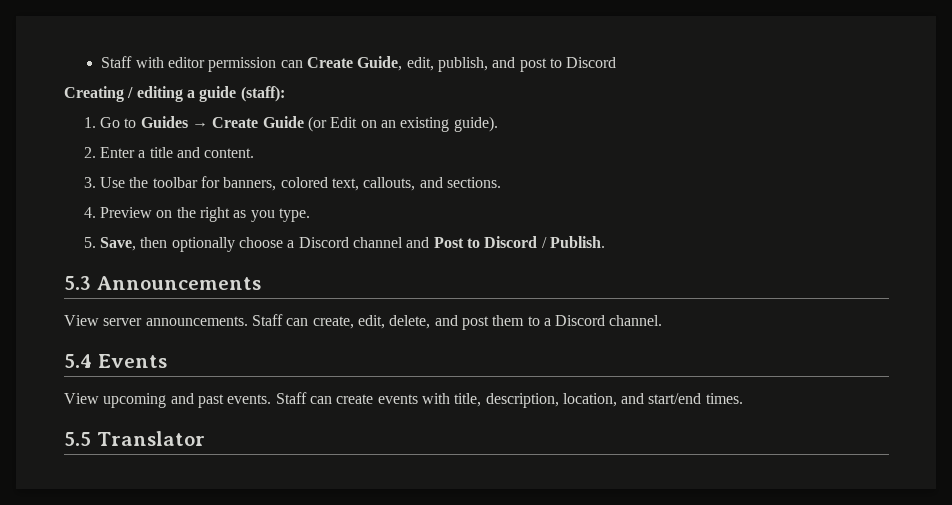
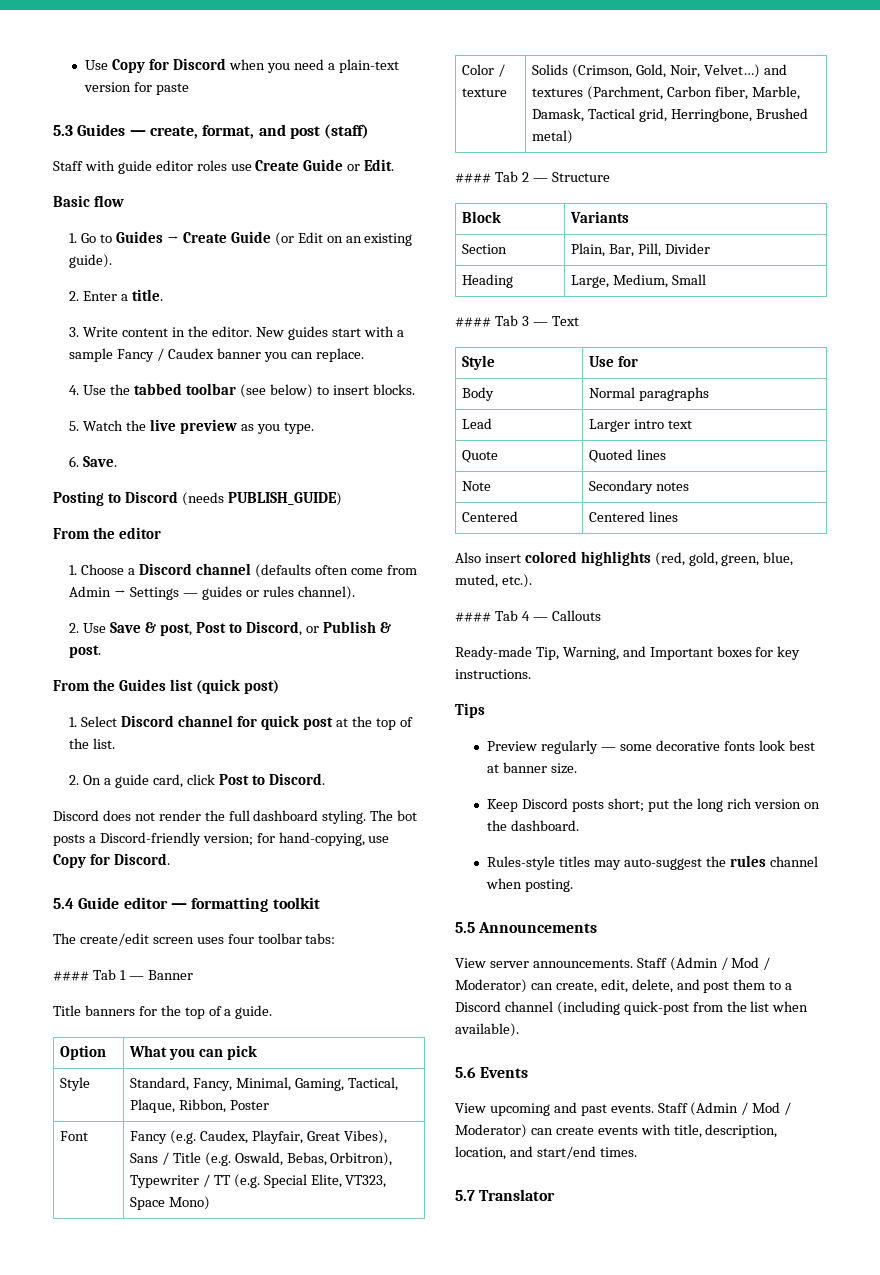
- Staff with editor permission can Create Guide, edit, publish, and post to Discord
- Creating / editing a guide (staff):
+ Use Copy for Discord when you need a plain-text version for paste
+ 5.3 Guides — create, format, and post (staff)
+ Staff with guide editor roles use Create Guide or Edit.
+ Basic flow
- 2. Enter a title and content.
- 3. Use the toolbar for banners, colored text, callouts, and sections.
- 4. Preview on the right as you type.
- 5. Save, then optionally choose a Discord channel and Post to Discord / Publish.
- 5.3 Announcements
+ 2. Enter a title.
+ 3. Write content in the editor. New guides start with a sample Fancy / Caudex banner you can replace.
+ 4. Use the tabbed toolbar (see below) to insert blocks.
+ 5. Watch the live preview as you type.
+ 6. Save.
+ Posting to Discord (needs PUBLISH_GUIDE)
+ From the editor
+ 1. Choose a Discord channel (defaults often come from Admin → Settings — guides or rules channel).
+ 2. Use Save & post, Post to Discord, or Publish & post.
+ From the Guides list (quick post)
+ 1. Select Discord channel for quick post at the top of the list.
+ 2. On a guide card, click Post to Discord.
+ Discord does not render the full dashboard styling. The bot posts a Discord-friendly version; for hand-copying, use Copy for Discord.
+ 5.4 Guide editor — formatting toolkit
+ The create/edit screen uses four toolbar tabs:
+ #### Tab 1 — Banner
+ Title banners for the top of a guide.
+ Option | What you can pick
+ Style | Standard, Fancy, Minimal, Gaming, Tactical, Plaque, Ribbon, Poster
+ Font | Fancy (e.g. Caudex, Playfair, Great Vibes), Sans / Title (e.g. Oswald, Bebas, Orbitron), Typewriter / TT (e.g. Special Elite, VT323, Space Mono)
+ Color / texture | Solids (Crimson, Gold, Noir, Velvet…) and textures (Parchment, Carbon fiber, Marble, Damask, Tactical grid, Herringbone, Brushed metal)
+ #### Tab 2 — Structure
+ Block | Variants
+ Section | Plain, Bar, Pill, Divider
+ Heading | Large, Medium, Small
+ #### Tab 3 — Text
+ Style | Use for
+ Body | Normal paragraphs
+ Lead | Larger intro text
+ Quote | Quoted lines
+ Note | Secondary notes
+ Centered | Centered lines
+ Also insert colored highlights (red, gold, green, blue, muted, etc.).
+ #### Tab 4 — Callouts
+ Ready-made Tip, Warning, and Important boxes for key instructions.
+ Tips
+ Preview regularly — some decorative fonts look best at banner size.
+ Keep Discord posts short; put the long rich version on the dashboard.
+ Rules-style titles may auto-suggest the rules channel when posting.
+ 5.5 Announcements
- Staff can create, edit, delete, and post them to a Discord channel.
- 5.4 Events
+ Staff (Admin / Mod / Moderator) can create, edit, delete, and post them to a Discord channel (including quick-post from the list when available).
+ 5.6 Events
- Staff can create events with title, description, location, and start/end times.
+ Staff (Admin / Mod / Moderator) can create events with title, description, location, and start/end times.
- 5.5 Translator
+ 5.7 Translator

